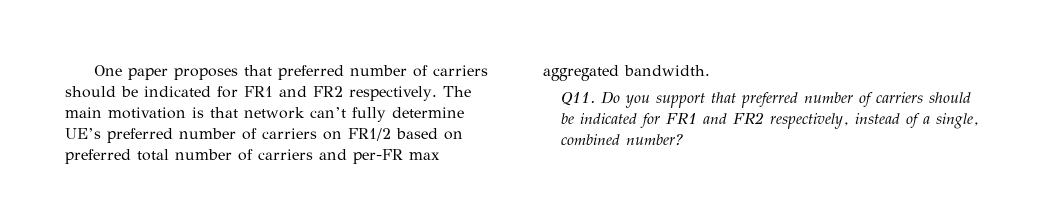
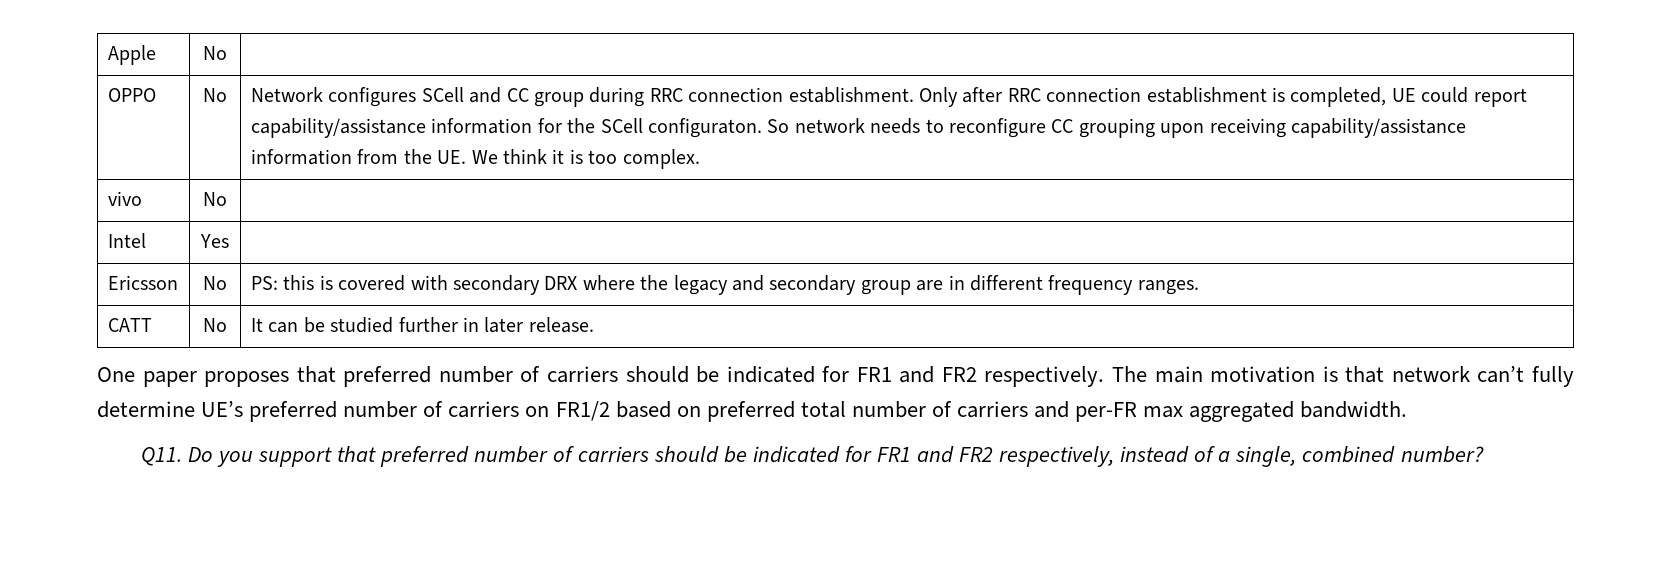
+ Apple | No |
+ OPPO | No | Network configures SCell and CC group during RRC connection establishment. Only after RRC connection establishment is completed, UE could report capability/assistance information for the SCell configuraton. So network needs to reconfigure CC grouping upon receiving capability/assistance information from the UE. We think it is too complex.
+ vivo | No |
+ Intel | Yes |
+ Ericsson | No | PS: this is covered with secondary DRX where the legacy and secondary group are in different frequency ranges.
+ CATT | No | It can be studied further in later release.

